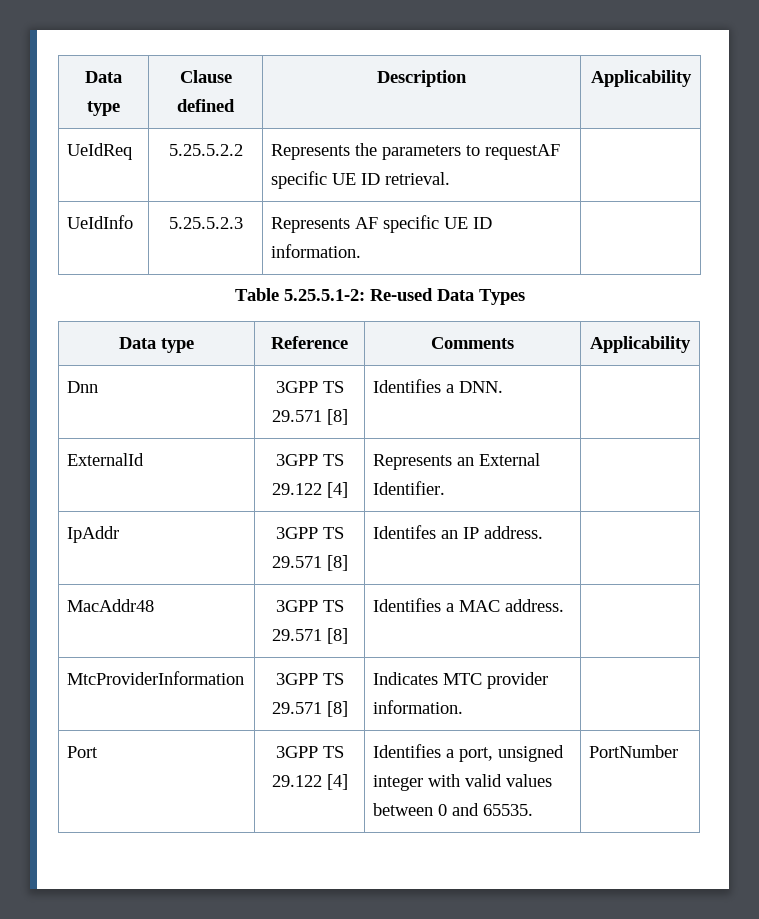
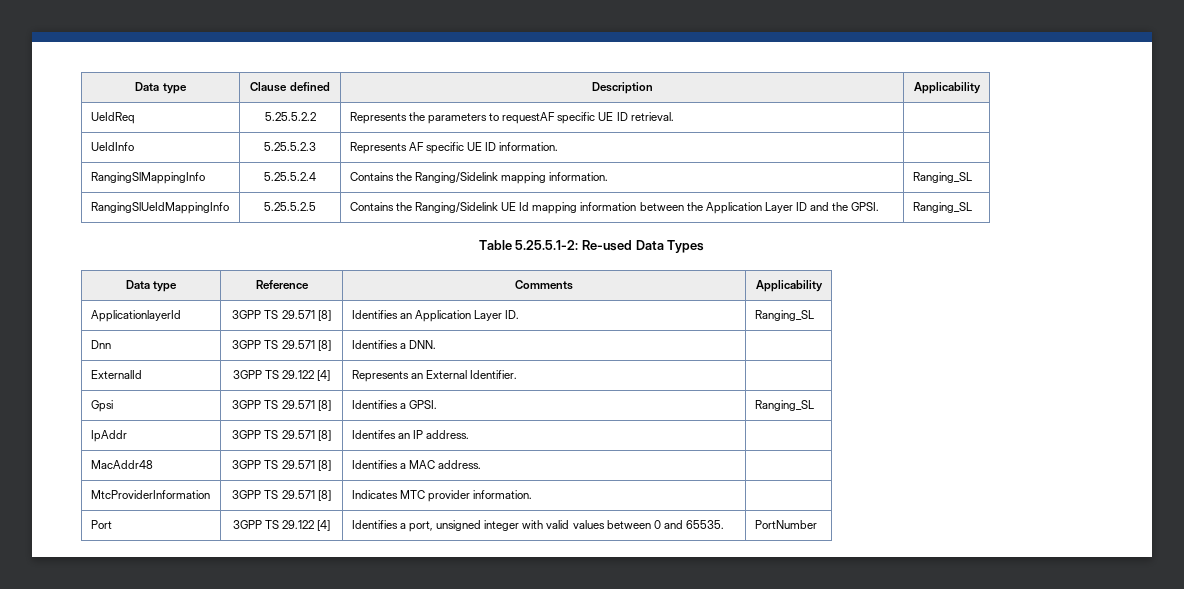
+ RangingSlMappingInfo | 5.25.5.2.4 | Contains the Ranging/Sidelink mapping information. | Ranging_SL
+ RangingSlUeIdMappingInfo | 5.25.5.2.5 | Contains the Ranging/Sidelink UE Id mapping information between the Application Layer ID and the GPSI. | Ranging_SL
+ ApplicationlayerId | 3GPP TS 29.571 [8] | Identifies an Application Layer ID. | Ranging_SL
+ Gpsi | 3GPP TS 29.571 [8] | Identifies a GPSI. | Ranging_SL

